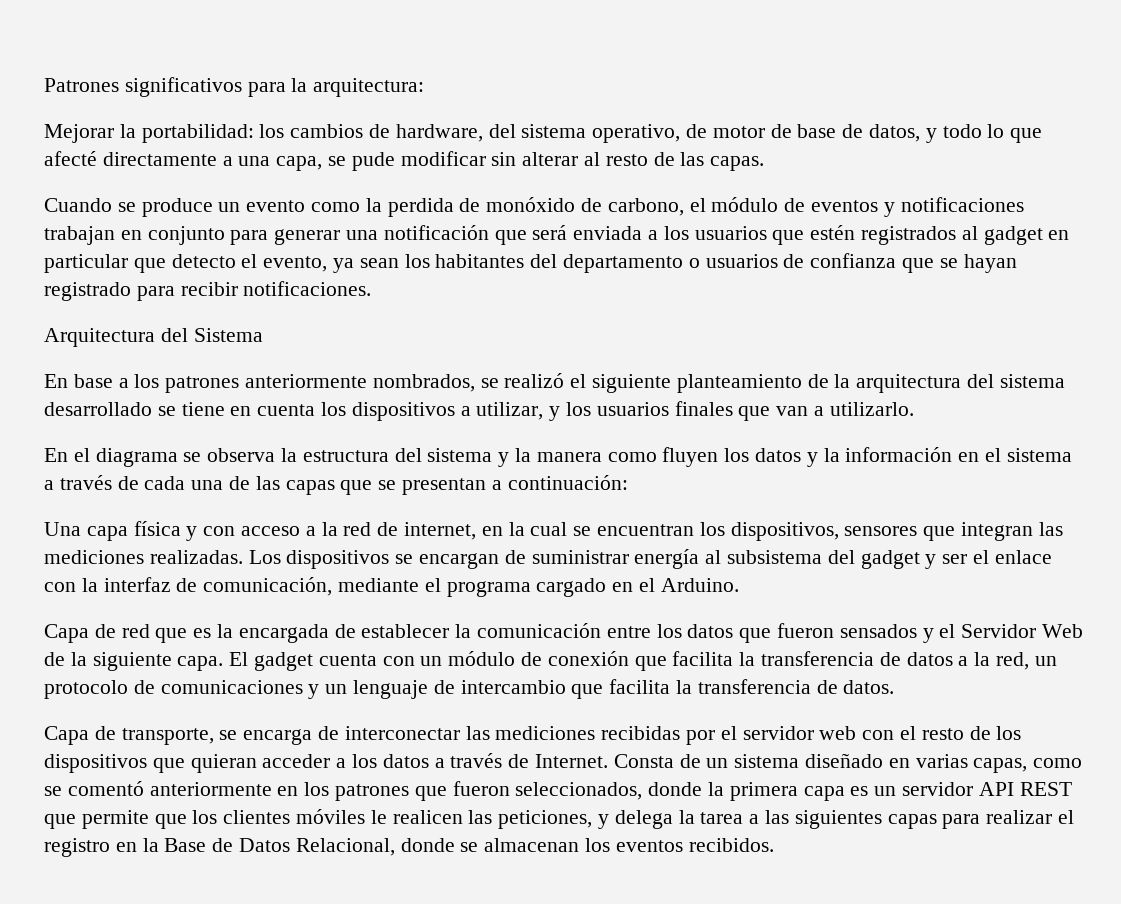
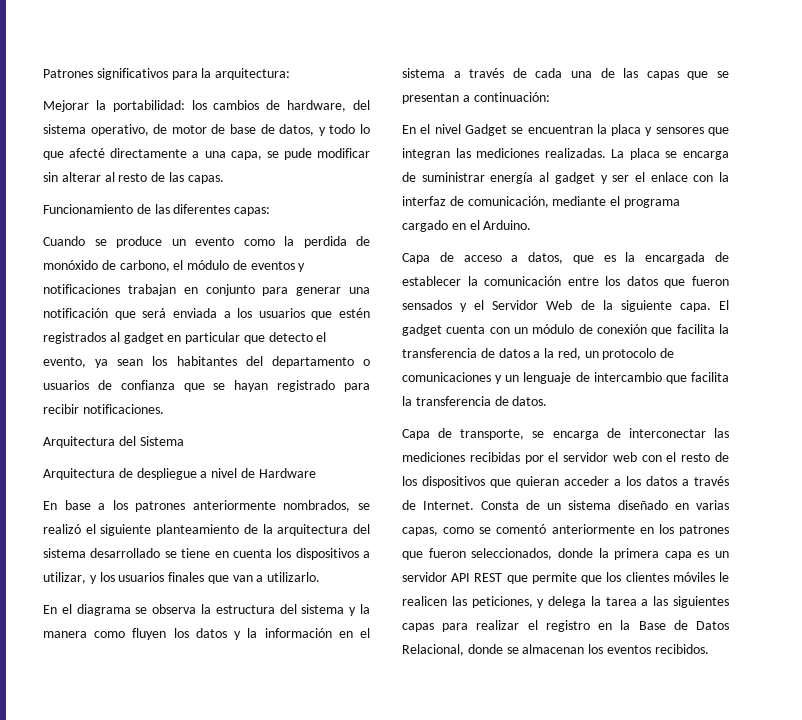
+ Funcionamiento de las diferentes capas:
+ Arquitectura de despliegue a nivel de Hardware
- Una capa física y con acceso a la red de internet, en la cual se encuentran los dispositivos, sensores que integran las mediciones realizadas.
+ En el nivel Gadget se encuentran la placa y sensores que integran las mediciones realizadas.
- Los dispositivos se encargan de suministrar energía al subsistema del gadget y ser el enlace con la interfaz de comunicación, mediante el programa cargado en el Arduino.
+ La placa se encarga de suministrar energía al gadget y ser el enlace con la interfaz de comunicación, mediante el programa cargado en el Arduino.
- Capa de red que es la encargada de establecer la comunicación entre los datos que fueron sensados y el Servidor Web de la siguiente capa.
+ Capa de acceso a datos, que es la encargada de establecer la comunicación entre los datos que fueron sensados y el Servidor Web de la siguiente capa.

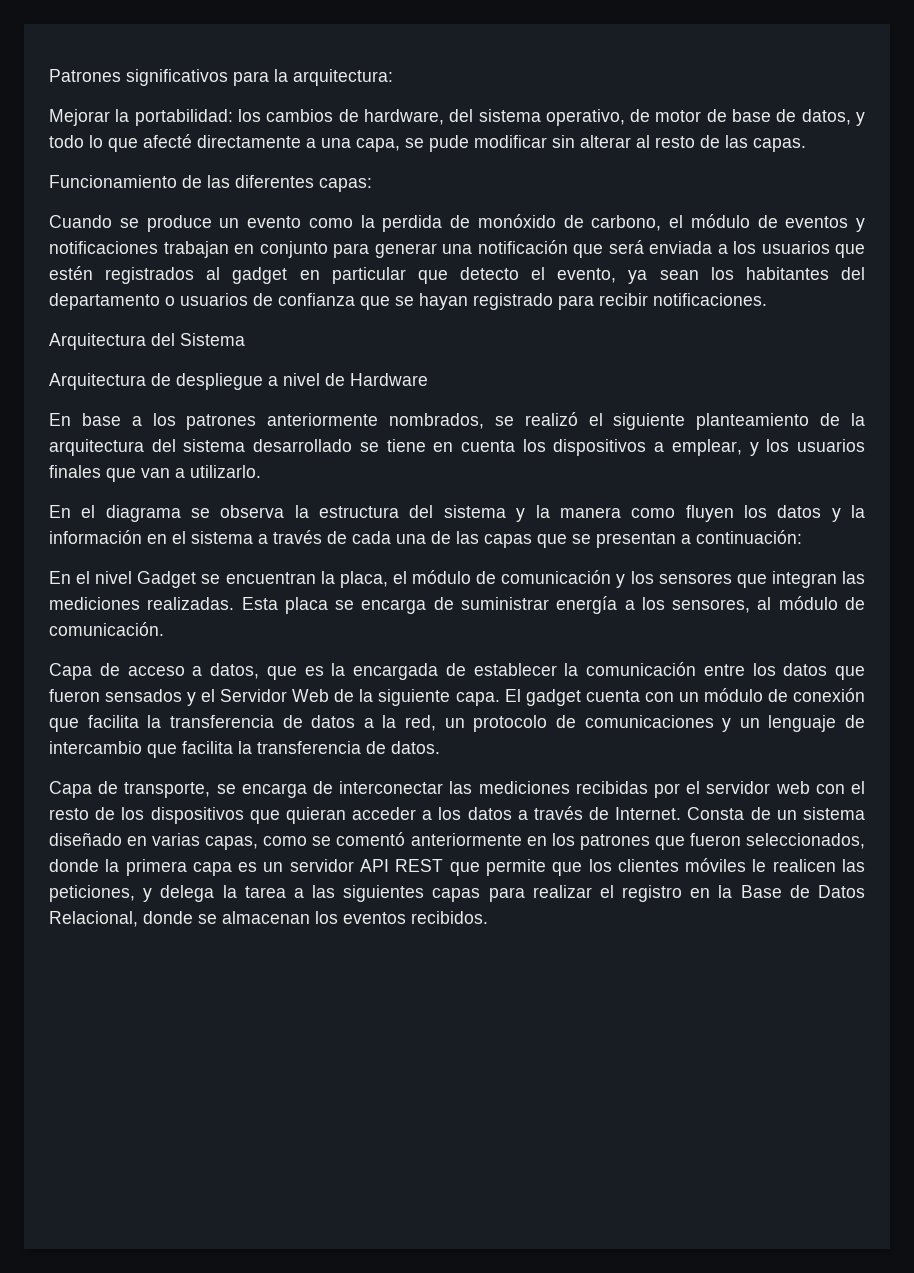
- En base a los patrones anteriormente nombrados, se realizó el siguiente planteamiento de la arquitectura del sistema desarrollado se tiene en cuenta los dispositivos a utilizar, y los usuarios finales que van a utilizarlo.
+ En base a los patrones anteriormente nombrados, se realizó el siguiente planteamiento de la arquitectura del sistema desarrollado se tiene en cuenta los dispositivos a emplear, y los usuarios finales que van a utilizarlo.
- En el nivel Gadget se encuentran la placa y sensores que integran las mediciones realizadas.
+ En el nivel Gadget se encuentran la placa, el módulo de comunicación y los sensores que integran las mediciones realizadas.
- La placa se encarga de suministrar energía al gadget y ser el enlace con la interfaz de comunicación, mediante el programa cargado en el Arduino.
+ Esta placa se encarga de suministrar energía a los sensores, al módulo de comunicación.

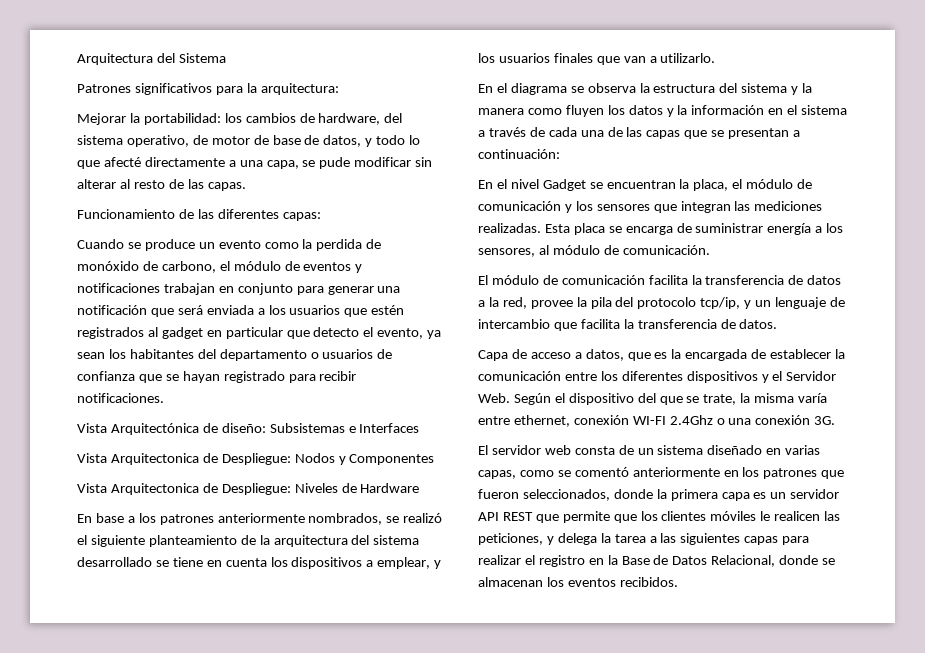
+ Arquitectura del Sistema
- Arquitectura del Sistema
- Arquitectura de despliegue a nivel de Hardware
+ Vista Arquitectónica de diseño: Subsistemas e Interfaces
+ Vista Arquitectonica de Despliegue: Nodos y Componentes
+ Vista Arquitectonica de Despliegue: Niveles de Hardware
+ El módulo de comunicación facilita la transferencia de datos a la red, provee la pila del protocolo tcp/ip, y un lenguaje de intercambio que facilita la transferencia de datos.
- Capa de acceso a datos, que es la encargada de establecer la comunicación entre los datos que fueron sensados y el Servidor Web de la siguiente capa. El gadget cuenta con un módulo de conexión que facilita la transferencia de datos a la red, un protocolo de comunicaciones y un lenguaje de intercambio que facilita la transferencia de datos.
- Capa de transporte, se encarga de interconectar las mediciones recibidas por el servidor web con el resto de los dispositivos que quieran acceder a los datos a través de Internet. Consta de un sistema diseñado en varias capas, como se comentó anteriormente en los patrones que fueron seleccionados, donde la primera capa es un servidor API REST que permite que los clientes móviles le realicen las peticiones, y delega la tarea a las siguientes capas para realizar el registro en la Base de Datos Relacional, donde se almacenan los eventos recibidos.
+ Capa de acceso a datos, que es la encargada de establecer la comunicación entre los diferentes dispositivos y el Servidor Web. Según el dispositivo del que se trate, la misma varía entre ethernet, conexión WI-FI 2.4Ghz o una conexión 3G.
+ El servidor web consta de un sistema diseñado en varias capas, como se comentó anteriormente en los patrones que fueron seleccionados, donde la primera capa es un servidor API REST que permite que los clientes móviles le realicen las peticiones, y delega la tarea a las siguientes capas para realizar el registro en la Base de Datos Relacional, donde se almacenan los eventos recibidos.

